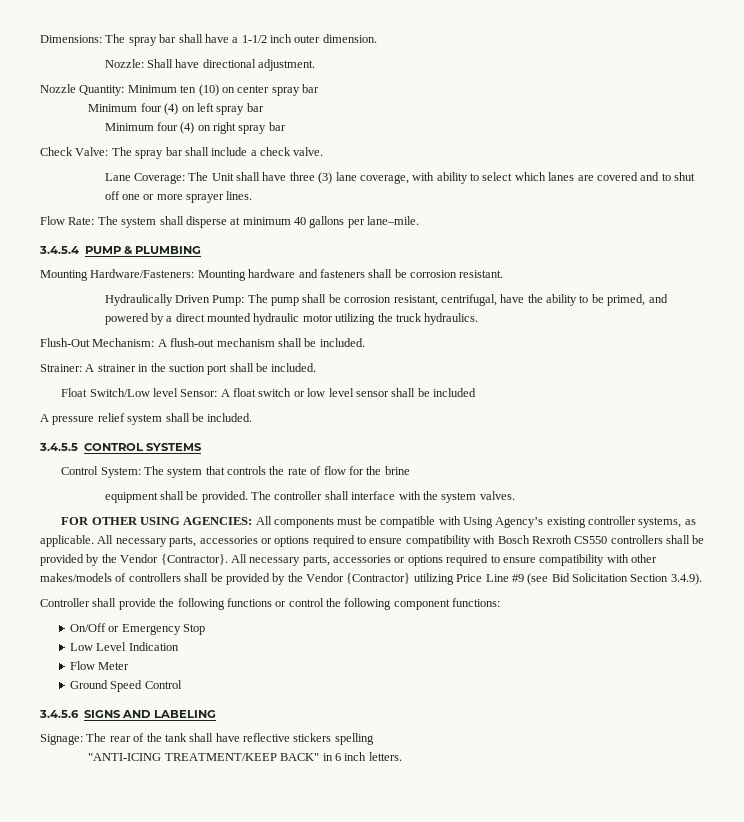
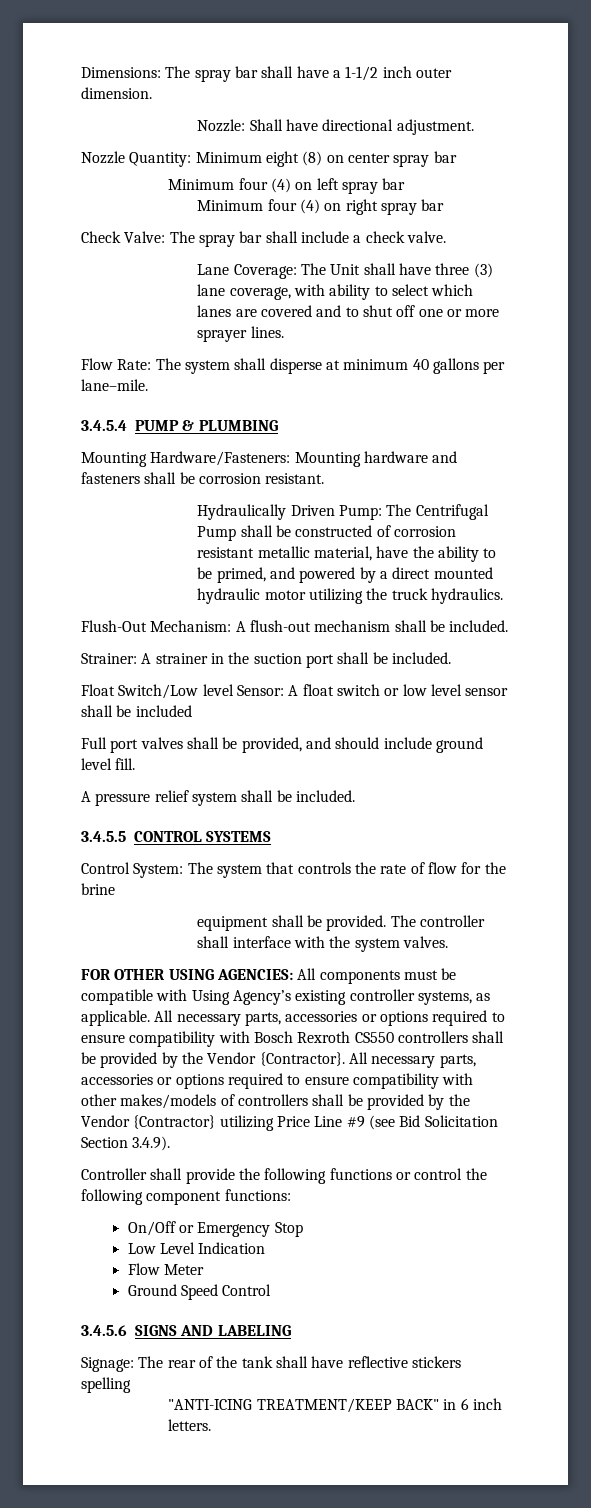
- Nozzle Quantity: Minimum ten (10) on center spray bar
+ Nozzle Quantity: Minimum eight (8) on center spray bar
- Hydraulically Driven Pump: The pump shall be corrosion resistant, centrifugal, have the ability to be primed, and powered by a direct mounted hydraulic motor utilizing the truck hydraulics.
+ Hydraulically Driven Pump: The Centrifugal Pump shall be constructed of corrosion resistant metallic material, have the ability to be primed, and powered by a direct mounted hydraulic motor utilizing the truck hydraulics.
+ Full port valves shall be provided, and should include ground level fill.

